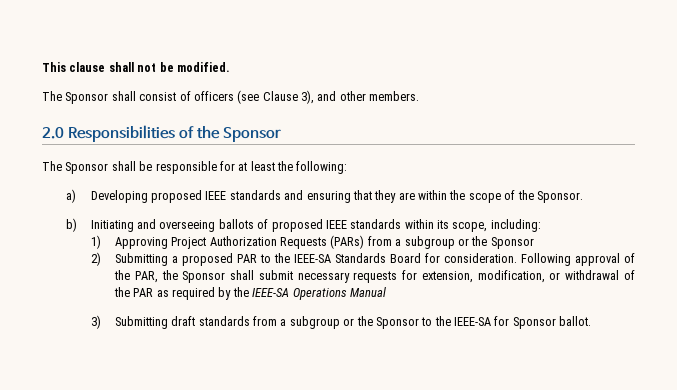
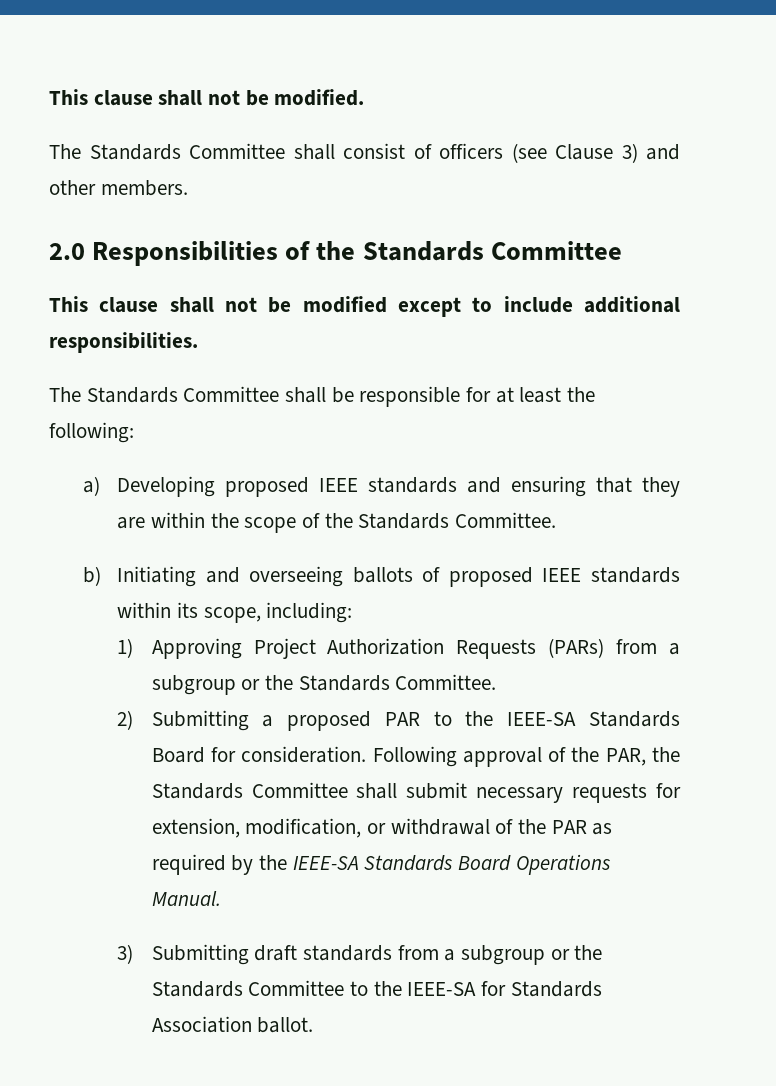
- The Sponsor shall consist of officers (see Clause 3), and other members.
+ The Standards Committee shall consist of officers (see Clause 3) and other members.
- 2.0 Responsibilities of the Sponsor
- The Sponsor shall be responsible for at least the following:
+ 2.0 Responsibilities of the Standards Committee
+ This clause shall not be modified except to include additional responsibilities.
+ The Standards Committee shall be responsible for at least the following:
- a) Developing proposed IEEE standards and ensuring that they are within the scope of the Sponsor.
+ a) Developing proposed IEEE standards and ensuring that they are within the scope of the Standards Committee.
- 1) Approving Project Authorization Requests (PARs) from a subgroup or the Sponsor
+ 1) Approving Project Authorization Requests (PARs) from a subgroup or the Standards Committee.
- Following approval of the PAR, the Sponsor shall submit necessary requests for extension, modification, or withdrawal of the PAR as required by the IEEE-SA Operations Manual
+ Following approval of the PAR, the Standards Committee shall submit necessary requests for extension, modification, or withdrawal of the PAR as required by the IEEE-SA Standards Board Operations Manual.
- 3) Submitting draft standards from a subgroup or the Sponsor to the IEEE-SA for Sponsor ballot.
+ 3) Submitting draft standards from a subgroup or the Standards Committee to the IEEE-SA for Standards Association ballot.

